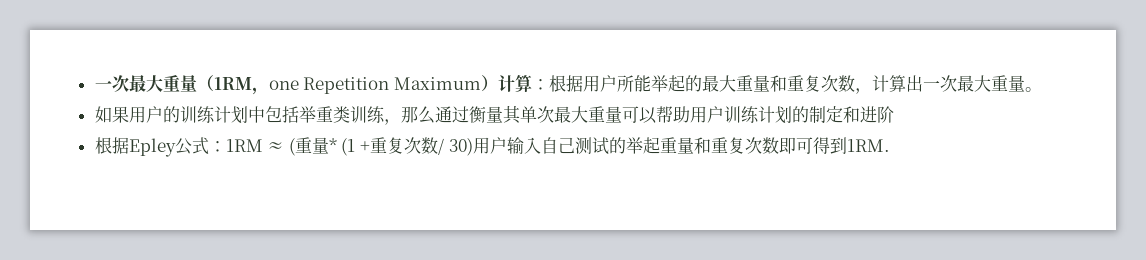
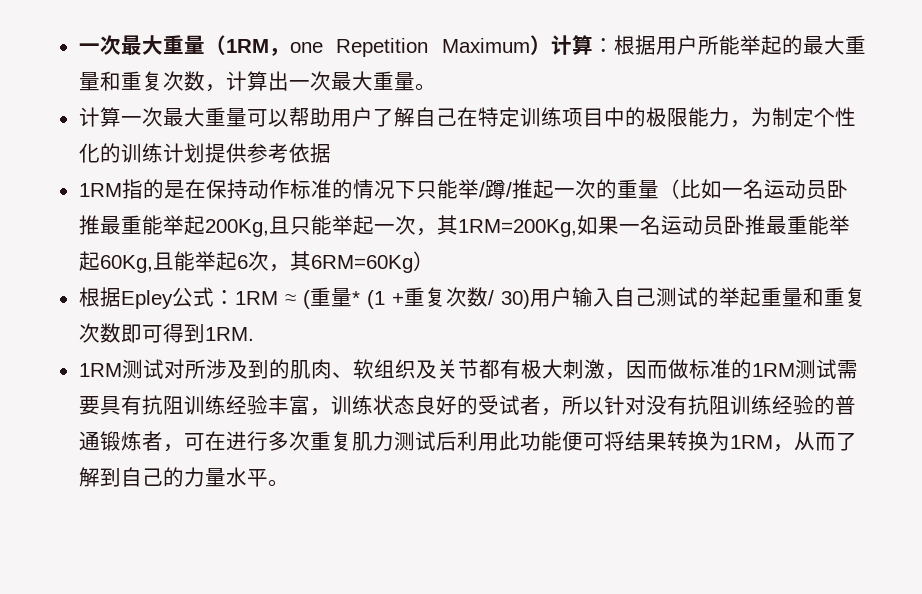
- 如果用户的训练计划中包括举重类训练，那么通过衡量其单次最大重量可以帮助用户训练计划的制定和进阶
+ 计算一次最大重量可以帮助用户了解自己在特定训练项目中的极限能力，为制定个性化的训练计划提供参考依据
+ 1RM指的是在保持动作标准的情况下只能举/蹲/推起一次的重量（比如一名运动员卧推最重能举起200Kg,且只能举起一次，其1RM=200Kg,如果一名运动员卧推最重能举起60Kg,且能举起6次，其6RM=60Kg）
+ 1RM测试对所涉及到的肌肉、软组织及关节都有极大刺激，因而做标准的1RM测试需要具有抗阻训练经验丰富，训练状态良好的受试者，所以针对没有抗阻训练经验的普通锻炼者，可在进行多次重复肌力测试后利用此功能便可将结果转换为1RM，从而了解到自己的力量水平。

